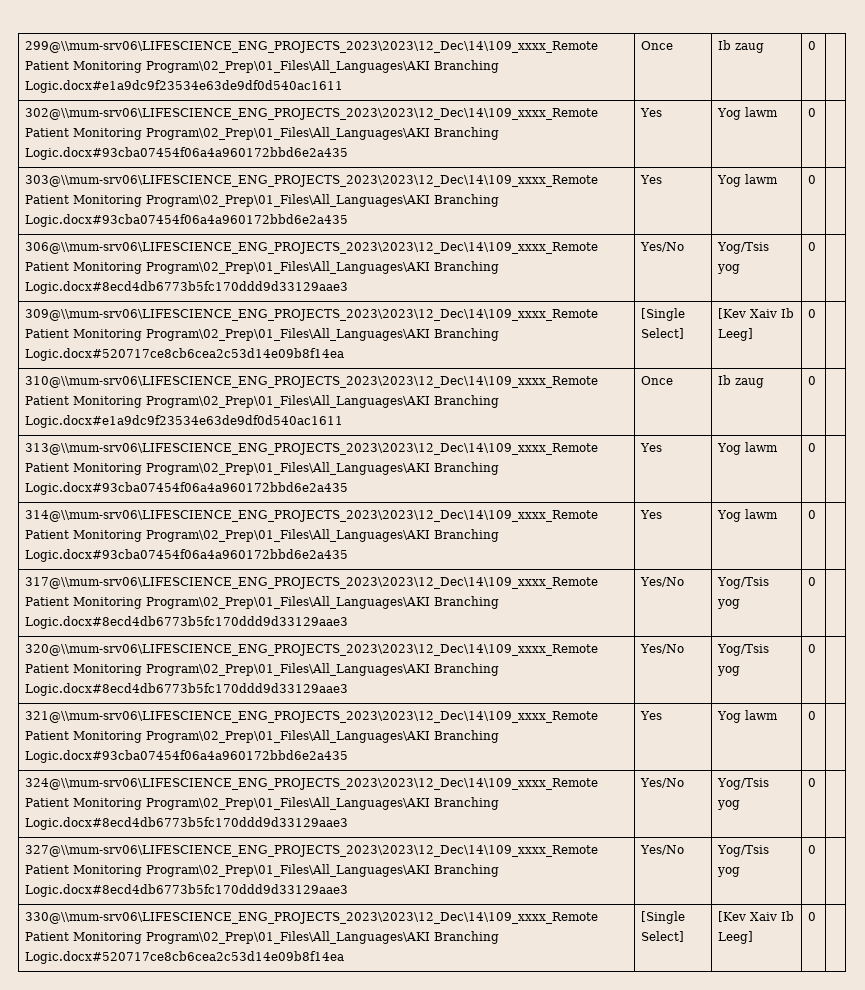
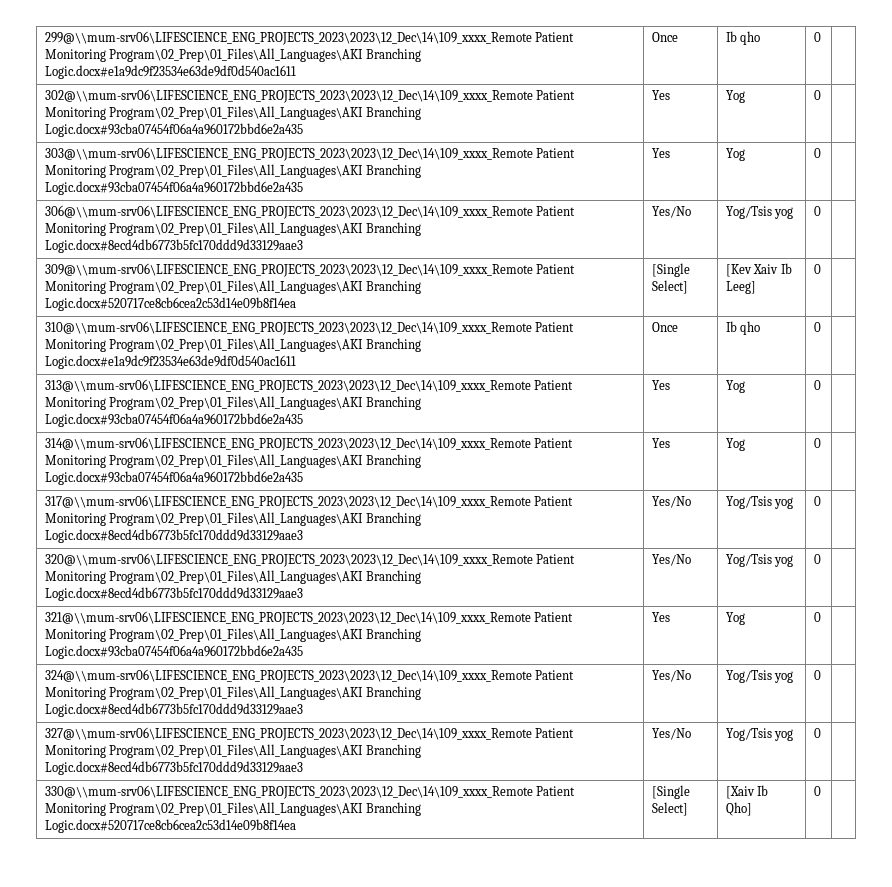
- 299@\\mum-srv06\LIFESCIENCE_ENG_PROJECTS_2023\2023\12_Dec\14\109_xxxx_Remote Patient Monitoring Program\02_Prep\01_Files\All_Languages\AKI Branching Logic.docx#e1a9dc9f23534e63de9df0d540ac1611 | Once | Ib zaug | 0 |
+ 299@\\mum-srv06\LIFESCIENCE_ENG_PROJECTS_2023\2023\12_Dec\14\109_xxxx_Remote Patient Monitoring Program\02_Prep\01_Files\All_Languages\AKI Branching Logic.docx#e1a9dc9f23534e63de9df0d540ac1611 | Once | Ib qho | 0 |
- 302@\\mum-srv06\LIFESCIENCE_ENG_PROJECTS_2023\2023\12_Dec\14\109_xxxx_Remote Patient Monitoring Program\02_Prep\01_Files\All_Languages\AKI Branching Logic.docx#93cba07454f06a4a960172bbd6e2a435 | Yes | Yog lawm | 0 |
+ 302@\\mum-srv06\LIFESCIENCE_ENG_PROJECTS_2023\2023\12_Dec\14\109_xxxx_Remote Patient Monitoring Program\02_Prep\01_Files\All_Languages\AKI Branching Logic.docx#93cba07454f06a4a960172bbd6e2a435 | Yes | Yog | 0 |
- 303@\\mum-srv06\LIFESCIENCE_ENG_PROJECTS_2023\2023\12_Dec\14\109_xxxx_Remote Patient Monitoring Program\02_Prep\01_Files\All_Languages\AKI Branching Logic.docx#93cba07454f06a4a960172bbd6e2a435 | Yes | Yog lawm | 0 |
+ 303@\\mum-srv06\LIFESCIENCE_ENG_PROJECTS_2023\2023\12_Dec\14\109_xxxx_Remote Patient Monitoring Program\02_Prep\01_Files\All_Languages\AKI Branching Logic.docx#93cba07454f06a4a960172bbd6e2a435 | Yes | Yog | 0 |
- 310@\\mum-srv06\LIFESCIENCE_ENG_PROJECTS_2023\2023\12_Dec\14\109_xxxx_Remote Patient Monitoring Program\02_Prep\01_Files\All_Languages\AKI Branching Logic.docx#e1a9dc9f23534e63de9df0d540ac1611 | Once | Ib zaug | 0 |
+ 310@\\mum-srv06\LIFESCIENCE_ENG_PROJECTS_2023\2023\12_Dec\14\109_xxxx_Remote Patient Monitoring Program\02_Prep\01_Files\All_Languages\AKI Branching Logic.docx#e1a9dc9f23534e63de9df0d540ac1611 | Once | Ib qho | 0 |
- 313@\\mum-srv06\LIFESCIENCE_ENG_PROJECTS_2023\2023\12_Dec\14\109_xxxx_Remote Patient Monitoring Program\02_Prep\01_Files\All_Languages\AKI Branching Logic.docx#93cba07454f06a4a960172bbd6e2a435 | Yes | Yog lawm | 0 |
+ 313@\\mum-srv06\LIFESCIENCE_ENG_PROJECTS_2023\2023\12_Dec\14\109_xxxx_Remote Patient Monitoring Program\02_Prep\01_Files\All_Languages\AKI Branching Logic.docx#93cba07454f06a4a960172bbd6e2a435 | Yes | Yog | 0 |
- 314@\\mum-srv06\LIFESCIENCE_ENG_PROJECTS_2023\2023\12_Dec\14\109_xxxx_Remote Patient Monitoring Program\02_Prep\01_Files\All_Languages\AKI Branching Logic.docx#93cba07454f06a4a960172bbd6e2a435 | Yes | Yog lawm | 0 |
+ 314@\\mum-srv06\LIFESCIENCE_ENG_PROJECTS_2023\2023\12_Dec\14\109_xxxx_Remote Patient Monitoring Program\02_Prep\01_Files\All_Languages\AKI Branching Logic.docx#93cba07454f06a4a960172bbd6e2a435 | Yes | Yog | 0 |
- 321@\\mum-srv06\LIFESCIENCE_ENG_PROJECTS_2023\2023\12_Dec\14\109_xxxx_Remote Patient Monitoring Program\02_Prep\01_Files\All_Languages\AKI Branching Logic.docx#93cba07454f06a4a960172bbd6e2a435 | Yes | Yog lawm | 0 |
+ 321@\\mum-srv06\LIFESCIENCE_ENG_PROJECTS_2023\2023\12_Dec\14\109_xxxx_Remote Patient Monitoring Program\02_Prep\01_Files\All_Languages\AKI Branching Logic.docx#93cba07454f06a4a960172bbd6e2a435 | Yes | Yog | 0 |
- 330@\\mum-srv06\LIFESCIENCE_ENG_PROJECTS_2023\2023\12_Dec\14\109_xxxx_Remote Patient Monitoring Program\02_Prep\01_Files\All_Languages\AKI Branching Logic.docx#520717ce8cb6cea2c53d14e09b8f14ea | [Single Select] | [Kev Xaiv Ib Leeg] | 0 |
+ 330@\\mum-srv06\LIFESCIENCE_ENG_PROJECTS_2023\2023\12_Dec\14\109_xxxx_Remote Patient Monitoring Program\02_Prep\01_Files\All_Languages\AKI Branching Logic.docx#520717ce8cb6cea2c53d14e09b8f14ea | [Single Select] | [Xaiv Ib Qho] | 0 |

